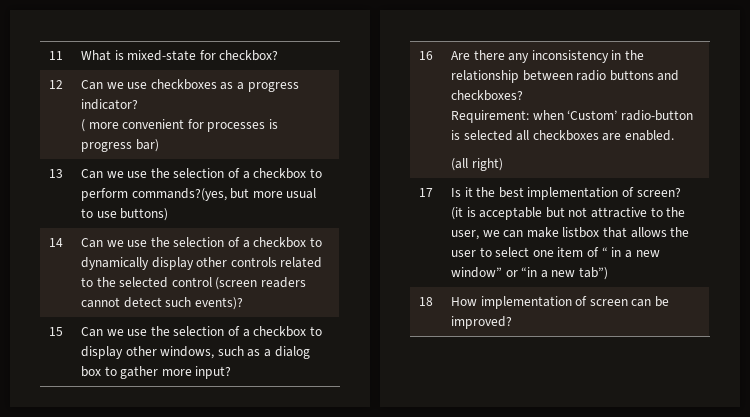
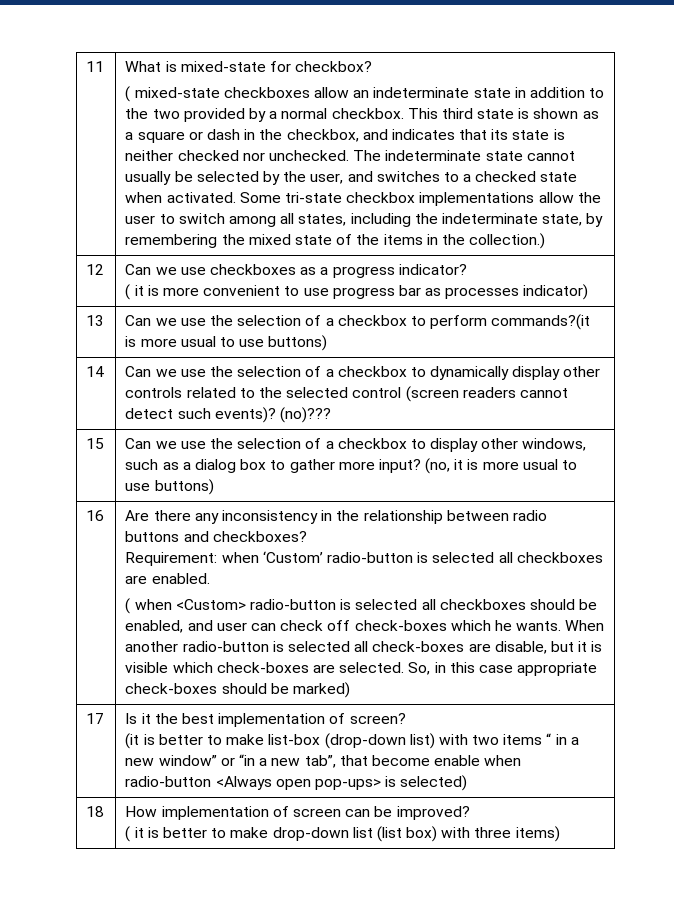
+ ( mixed-state checkboxes allow an indeterminate state in addition to the two provided by a normal checkbox. This third state is shown as a square or dash in the checkbox, and indicates that its state is neither checked nor unchecked. The indeterminate state cannot usually be selected by the user, and switches to a checked state when activated. Some tri-state checkbox implementations allow the user to switch among all states, including the indeterminate state, by remembering the mixed state of the items in the collection.)
  12 | Can we use checkboxes as a progress indicator?
- ( more convenient for processes is progress bar)
+ ( it is more convenient to use progress bar as processes indicator)
- 13 | Can we use the selection of a checkbox to perform commands?(yes, but more usual to use buttons)
+ 13 | Can we use the selection of a checkbox to perform commands?(it is more usual to use buttons)
- 14 | Can we use the selection of a checkbox to dynamically display other controls related to the selected control (screen readers cannot detect such events)?
+ 14 | Can we use the selection of a checkbox to dynamically display other controls related to the selected control (screen readers cannot detect such events)? (no)???
- 15 | Can we use the selection of a checkbox to display other windows, such as a dialog box to gather more input?
+ 15 | Can we use the selection of a checkbox to display other windows, such as a dialog box to gather more input? (no, it is more usual to use buttons)
- (all right)
+ ( when <Custom> radio-button is selected all checkboxes should be enabled, and user can check off check-boxes which he wants. When another radio-button is selected all check-boxes are disable, but it is visible which check-boxes are selected. So, in this case appropriate check-boxes should be marked)
  17 | Is it the best implementation of screen?
- (it is acceptable but not attractive to the user, we can make listbox that allows the user to select one item of “ in a new window” or “in a new tab”)
+ (it is better to make list-box (drop-down list) with two items “ in a new window” or “in a new tab”, that become enable when radio-button <Always open pop-ups> is selected)
  18 | How implementation of screen can be improved?
+ ( it is better to make drop-down list (list box) with three items)

